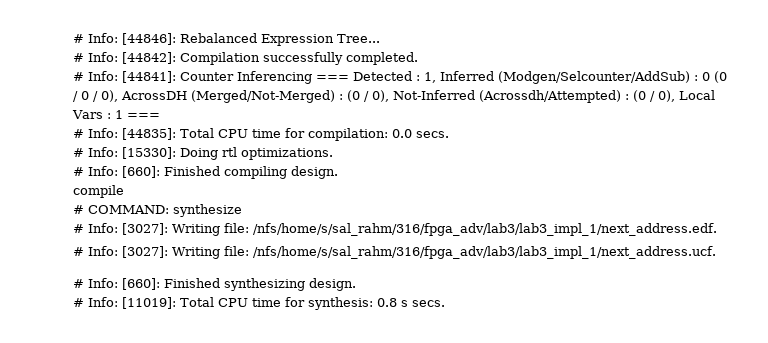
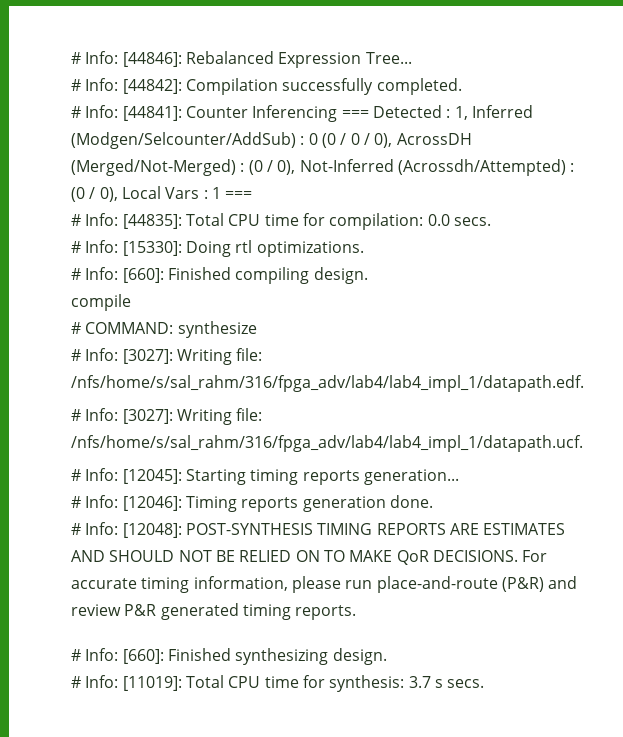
- # Info: [3027]: Writing file: /nfs/home/s/sal_rahm/316/fpga_adv/lab3/lab3_impl_1/next_address.edf.
- # Info: [3027]: Writing file: /nfs/home/s/sal_rahm/316/fpga_adv/lab3/lab3_impl_1/next_address.ucf.
+ # Info: [3027]: Writing file: /nfs/home/s/sal_rahm/316/fpga_adv/lab4/lab4_impl_1/datapath.edf.
+ # Info: [3027]: Writing file: /nfs/home/s/sal_rahm/316/fpga_adv/lab4/lab4_impl_1/datapath.ucf.
+ # Info: [12045]: Starting timing reports generation...
+ # Info: [12046]: Timing reports generation done.
+ # Info: [12048]: POST-SYNTHESIS TIMING REPORTS ARE ESTIMATES AND SHOULD NOT BE RELIED ON TO MAKE QoR DECISIONS. For accurate timing information, please run place-and-route (P&R) and review P&R generated timing reports.
- # Info: [11019]: Total CPU time for synthesis: 0.8 s secs.
+ # Info: [11019]: Total CPU time for synthesis: 3.7 s secs.

